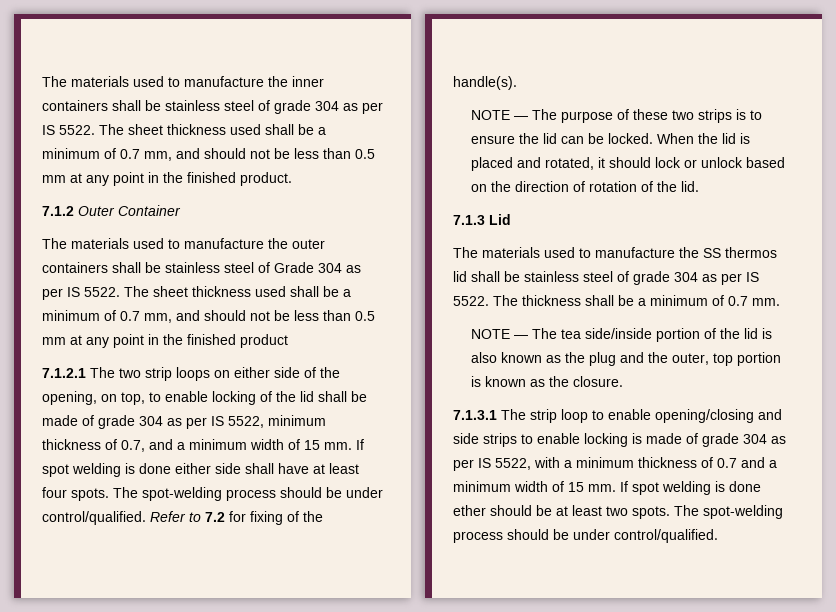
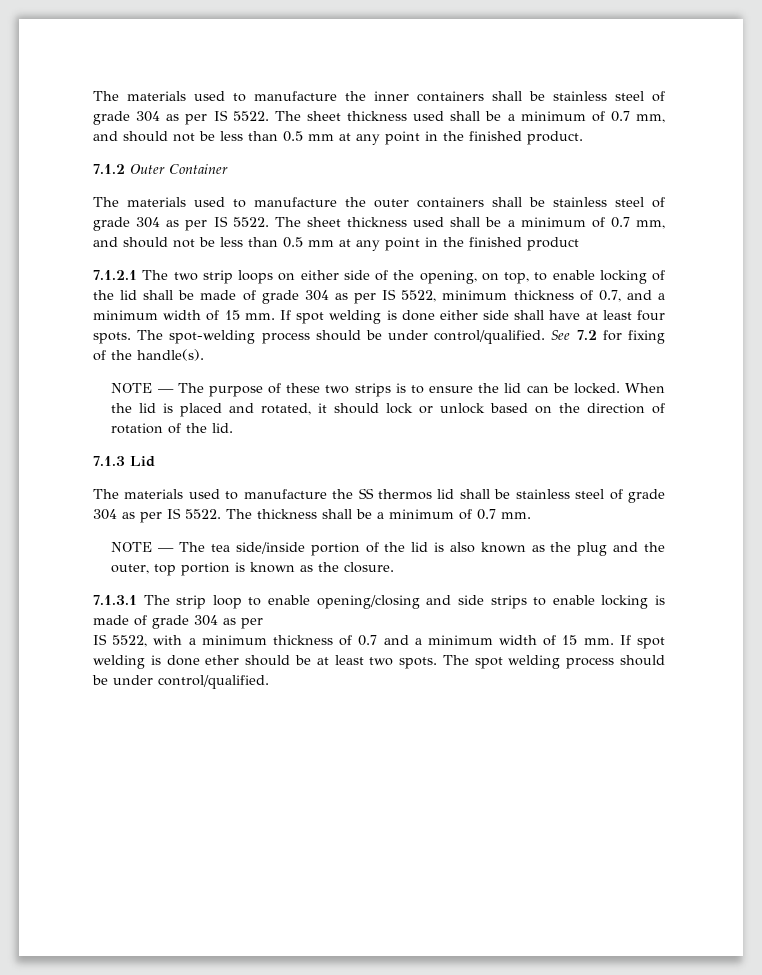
- The materials used to manufacture the outer containers shall be stainless steel of Grade 304 as per IS 5522.
+ The materials used to manufacture the outer containers shall be stainless steel of grade 304 as per IS 5522.
- Refer to 7.2 for fixing of the handle(s).
+ See 7.2 for fixing of the handle(s).
- 7.1.3.1 The strip loop to enable opening/closing and side strips to enable locking is made of grade 304 as per IS 5522, with a minimum thickness of 0.7 and a minimum width of 15 mm.
+ 7.1.3.1 The strip loop to enable opening/closing and side strips to enable locking is made of grade 304 as per
+ IS 5522, with a minimum thickness of 0.7 and a minimum width of 15 mm.
- If spot welding is done ether should be at least two spots. The spot-welding process should be under control/qualified.
+ If spot welding is done ether should be at least two spots. The spot welding process should be under control/qualified.

